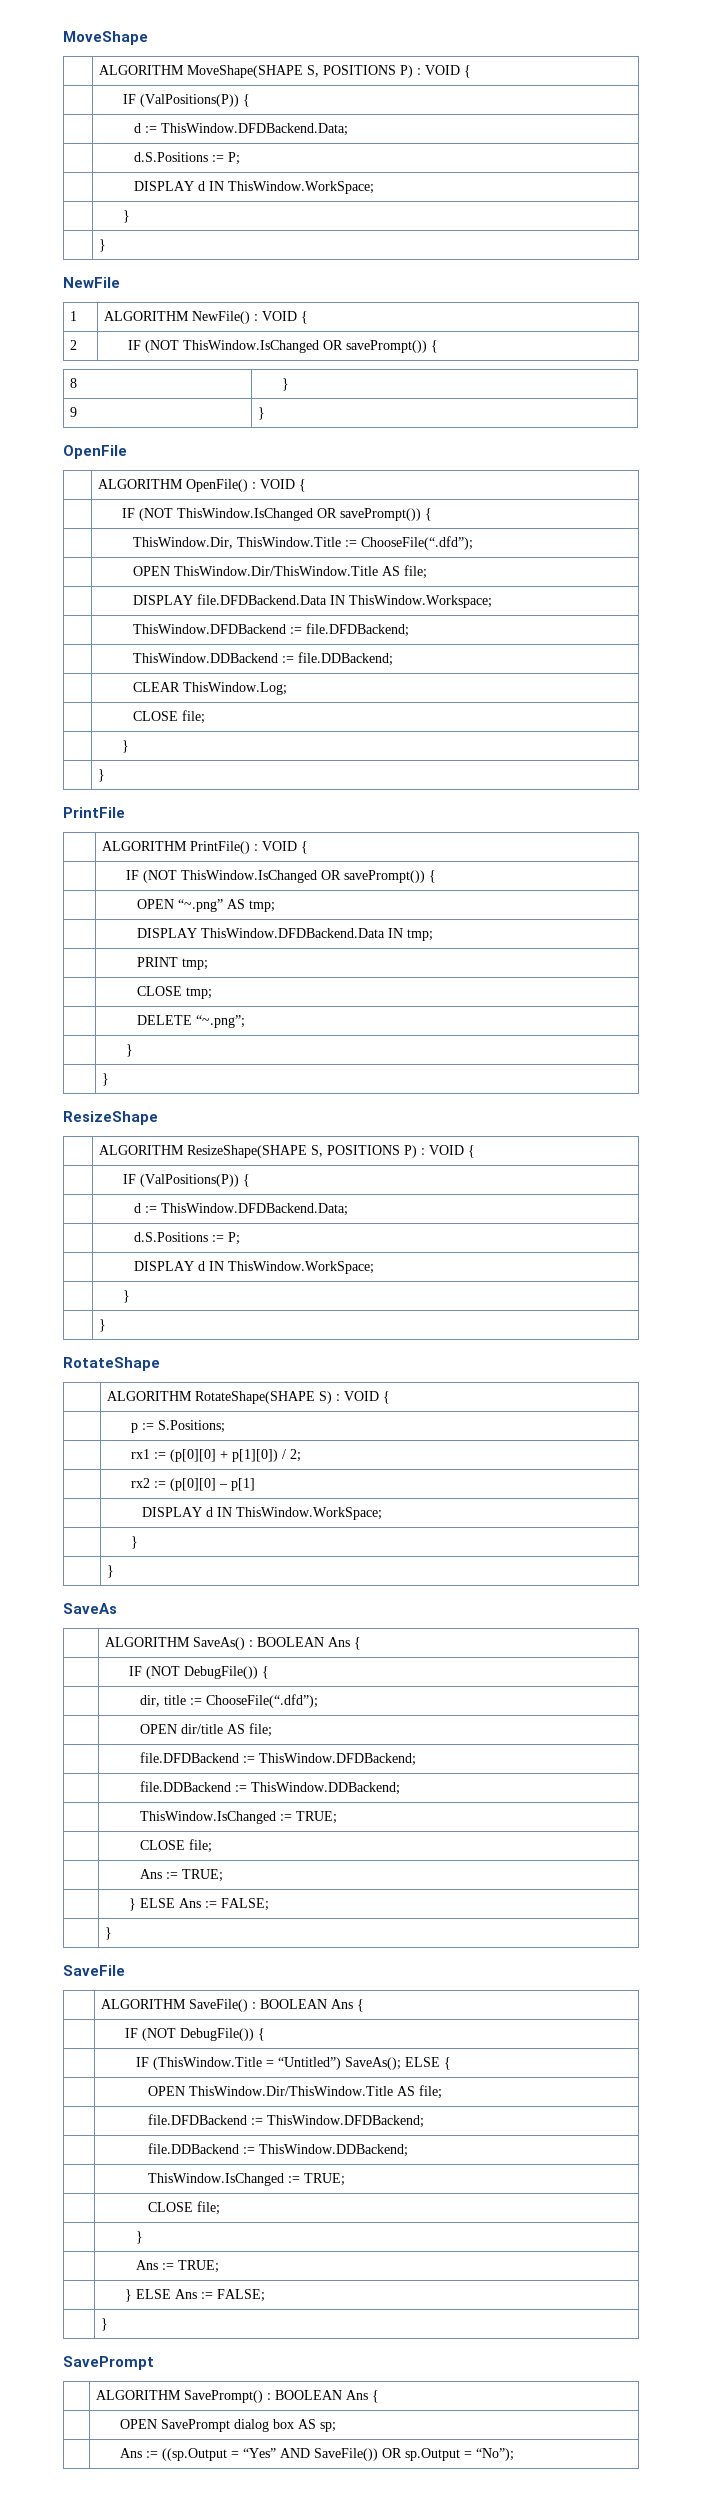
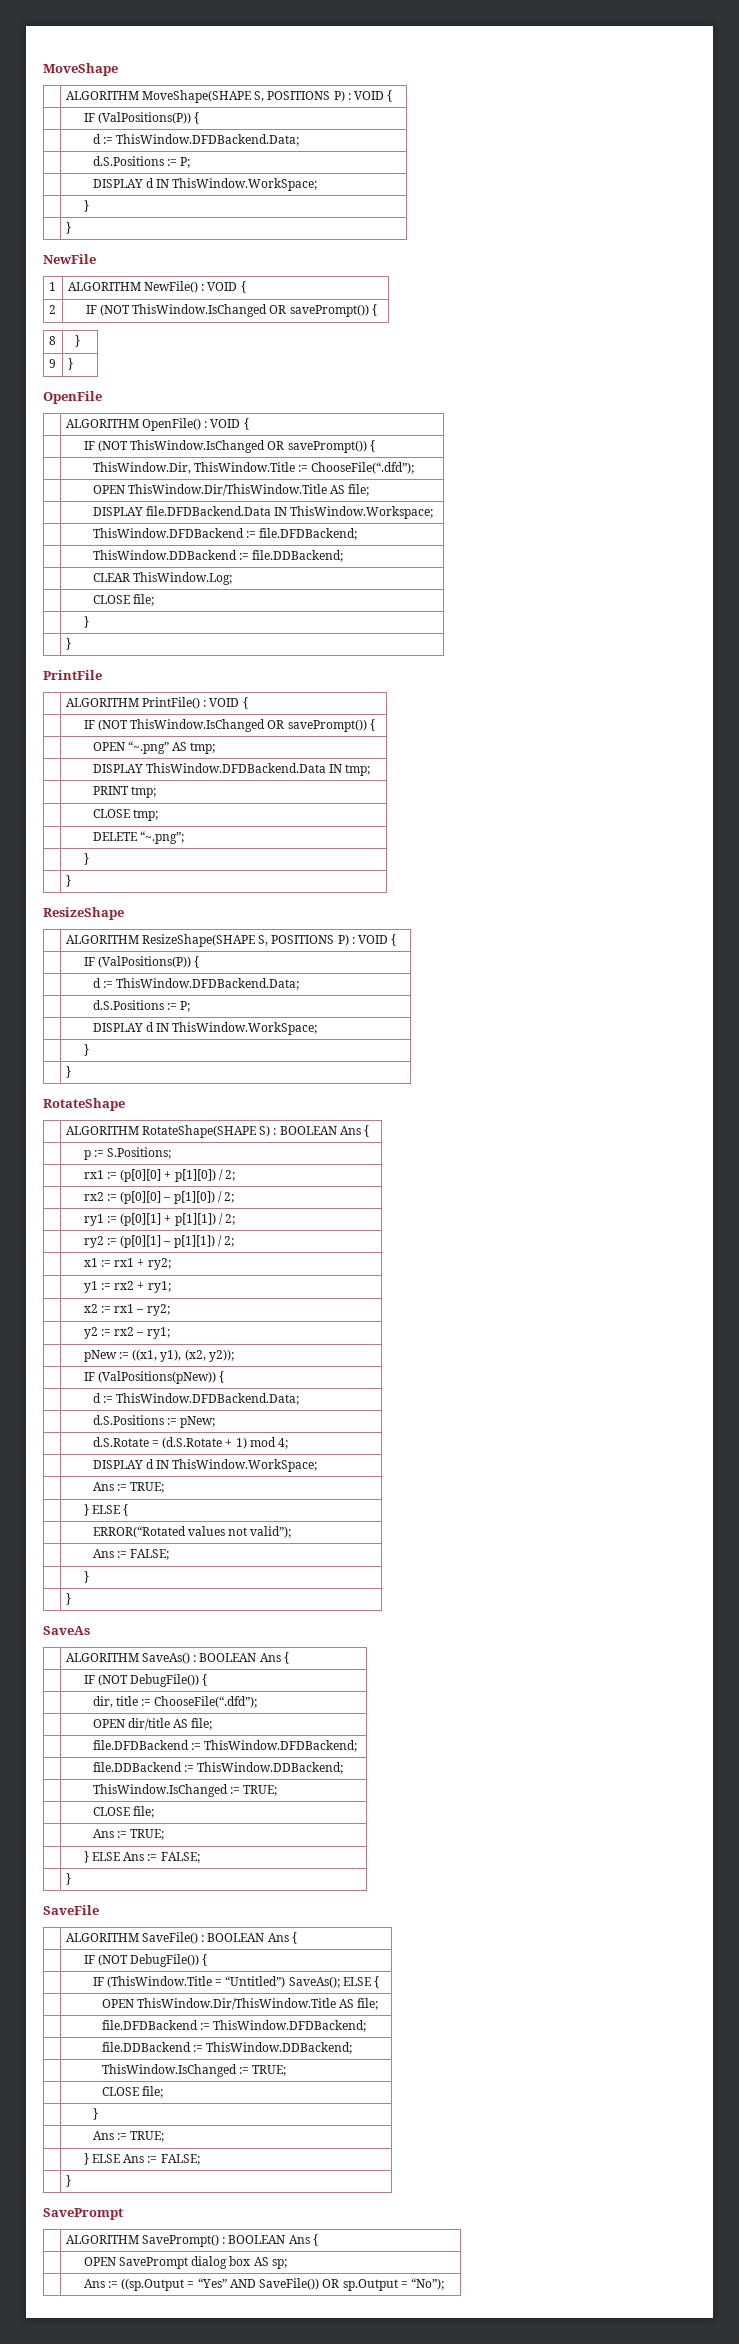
- | ALGORITHM RotateShape(SHAPE S) : VOID {
+ | ALGORITHM RotateShape(SHAPE S) : BOOLEAN Ans {
- | rx2 := (p[0][0] – p[1]
+ | rx2 := (p[0][0] – p[1][0]) / 2;
+ | ry1 := (p[0][1] + p[1][1]) / 2;
+ | ry2 := (p[0][1] – p[1][1]) / 2;
+ | x1 := rx1 + ry2;
+ | y1 := rx2 + ry1;
+ | x2 := rx1 – ry2;
+ | y2 := rx2 – ry1;
+ | pNew := ((x1, y1), (x2, y2));
+ | IF (ValPositions(pNew)) {
+ | d := ThisWindow.DFDBackend.Data;
+ | d.S.Positions := pNew;
+ | d.S.Rotate = (d.S.Rotate + 1) mod 4;
  | DISPLAY d IN ThisWindow.WorkSpace;
+ | Ans := TRUE;
+ | } ELSE {
+ | ERROR(“Rotated values not valid”);
+ | Ans := FALSE;

